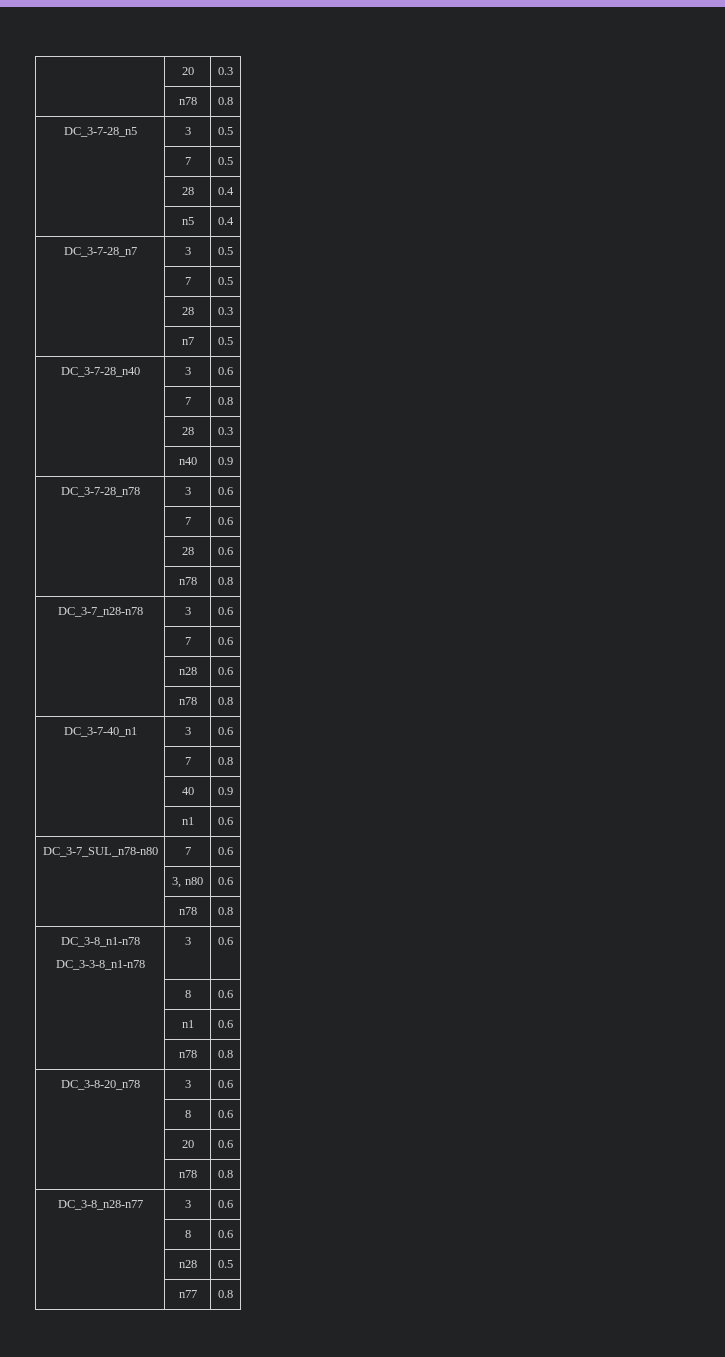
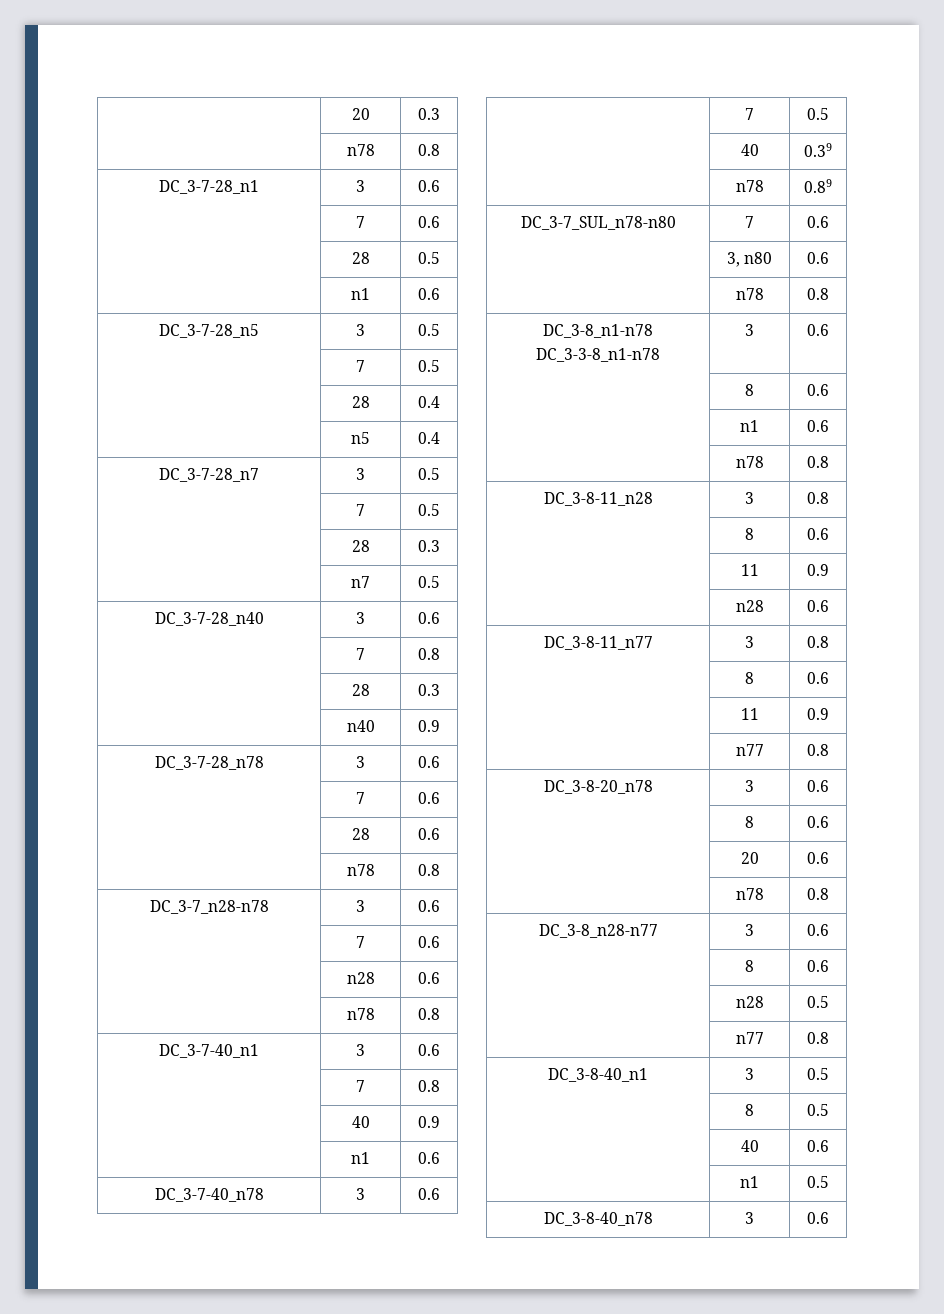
+ DC_3-7-28_n1 | 3 | 0.6
+ | 7 | 0.6
+ | 28 | 0.5
+ | n1 | 0.6
+ DC_3-7-40_n78 | 3 | 0.6
+ | 7 | 0.5
+ | 40 | 0.39
+ | n78 | 0.89
+ DC_3-8-11_n28 | 3 | 0.8
+ | 8 | 0.6
+ | 11 | 0.9
+ | n28 | 0.6
+ DC_3-8-11_n77 | 3 | 0.8
+ | 8 | 0.6
+ | 11 | 0.9
+ | n77 | 0.8
+ DC_3-8-40_n1 | 3 | 0.5
+ | 8 | 0.5
+ | 40 | 0.6
+ | n1 | 0.5
+ DC_3-8-40_n78 | 3 | 0.6

